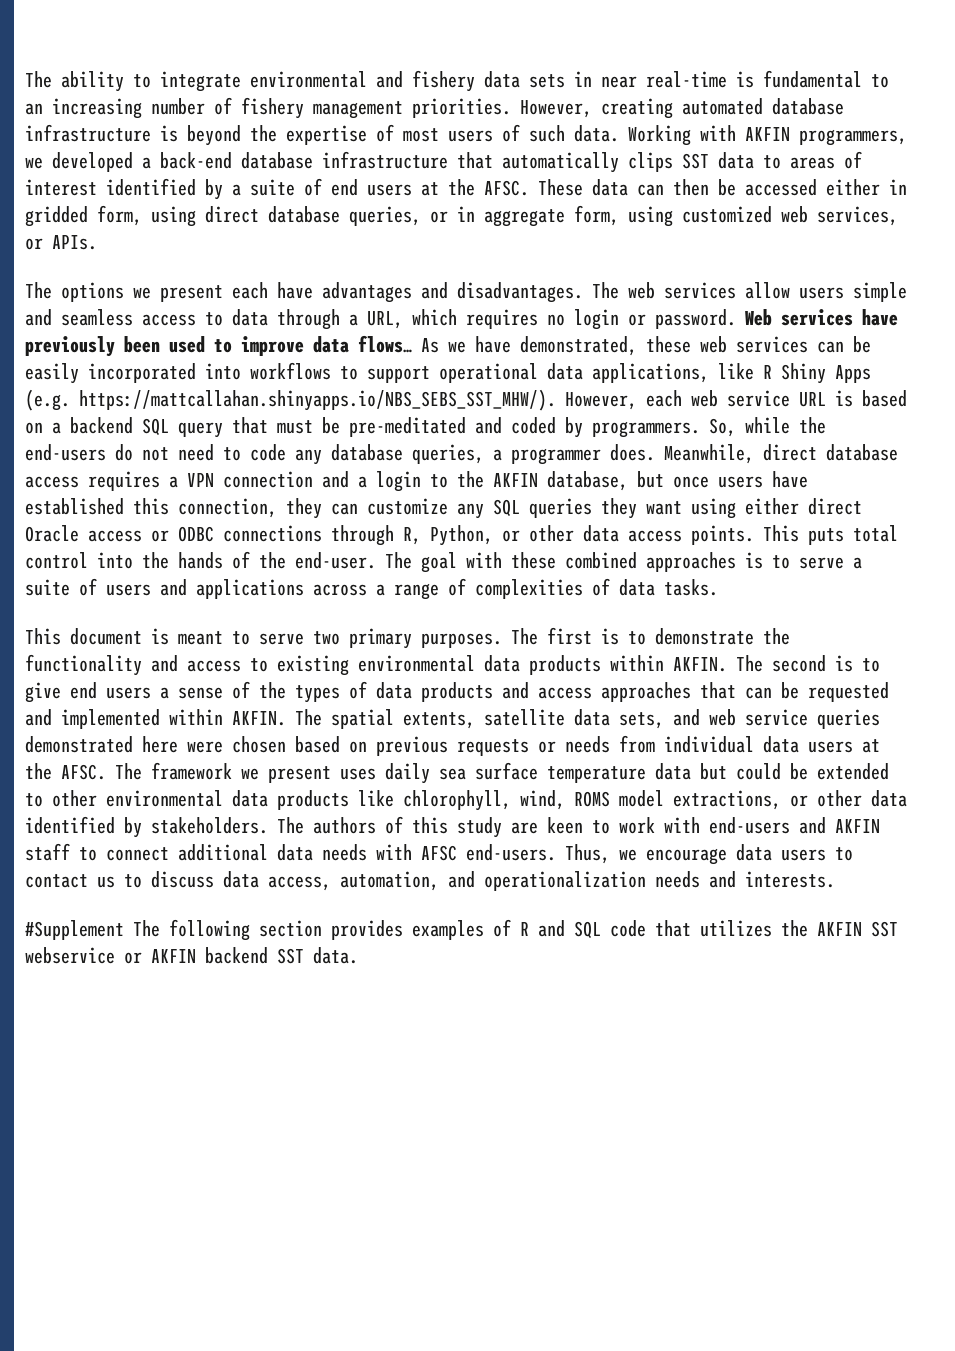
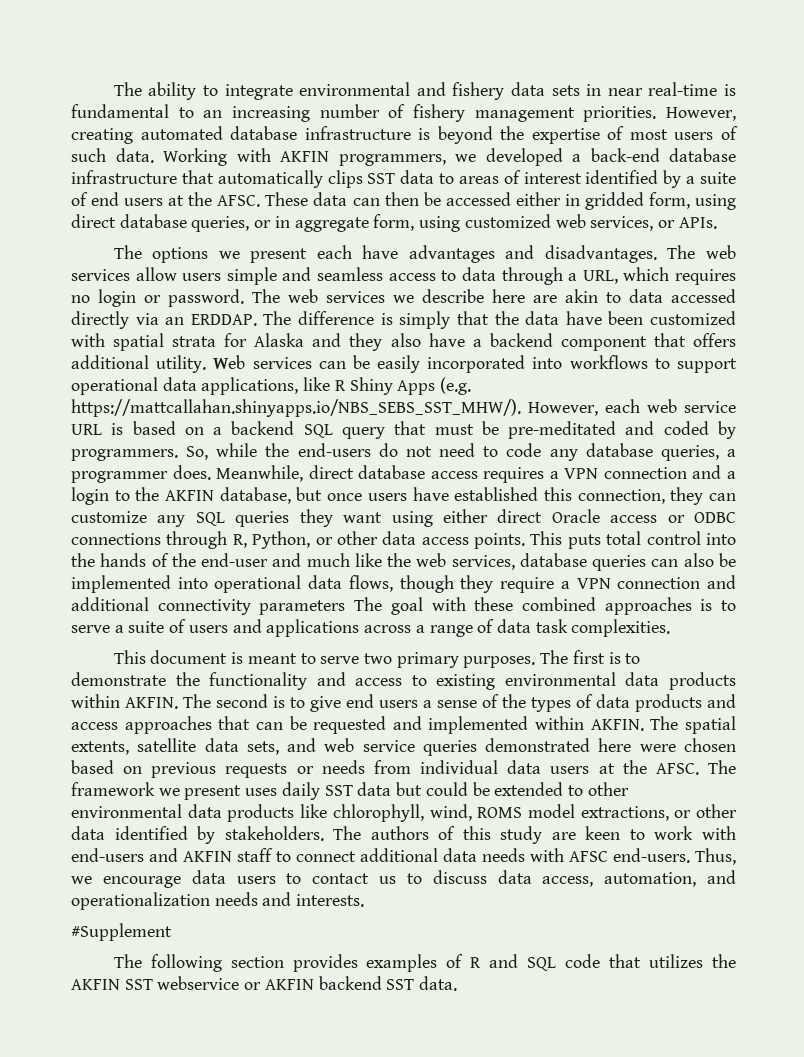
- Web services have previously been used to improve data flows… As we have demonstrated, these web services can be easily incorporated into workflows to support operational data applications, like R Shiny Apps (e.g. https://mattcallahan.shinyapps.io/NBS_SEBS_SST_MHW/). However, each web service URL is based on a backend SQL query that must be pre-meditated and coded by programmers.
+ The web services we describe here are akin to data accessed directly via an ERDDAP. The difference is simply that the data have been customized with spatial strata for Alaska and they also have a backend component that offers additional utility. Web services can be easily incorporated into workflows to support operational data applications, like R Shiny Apps (e.g. https://mattcallahan.shinyapps.io/NBS_SEBS_SST_MHW/). However, each web service URL is based on a backend SQL query that must be pre-meditated and coded by programmers.
- This puts total control into the hands of the end-user. The goal with these combined approaches is to serve a suite of users and applications across a range of complexities of data tasks.
+ This puts total control into the hands of the end-user and much like the web services, database queries can also be implemented into operational data flows, though they require a VPN connection and additional connectivity parameters The goal with these combined approaches is to serve a suite of users and applications across a range of data task complexities.
- The framework we present uses daily sea surface temperature data but could be extended to other environmental data products like chlorophyll, wind, ROMS model extractions, or other data identified by stakeholders.
+ The framework we present uses daily SST data but could be extended to other environmental data products like chlorophyll, wind, ROMS model extractions, or other data identified by stakeholders.
- #Supplement The following section provides examples of R and SQL code that utilizes the AKFIN SST webservice or AKFIN backend SST data.
+ #Supplement
+ The following section provides examples of R and SQL code that utilizes the AKFIN SST webservice or AKFIN backend SST data.

